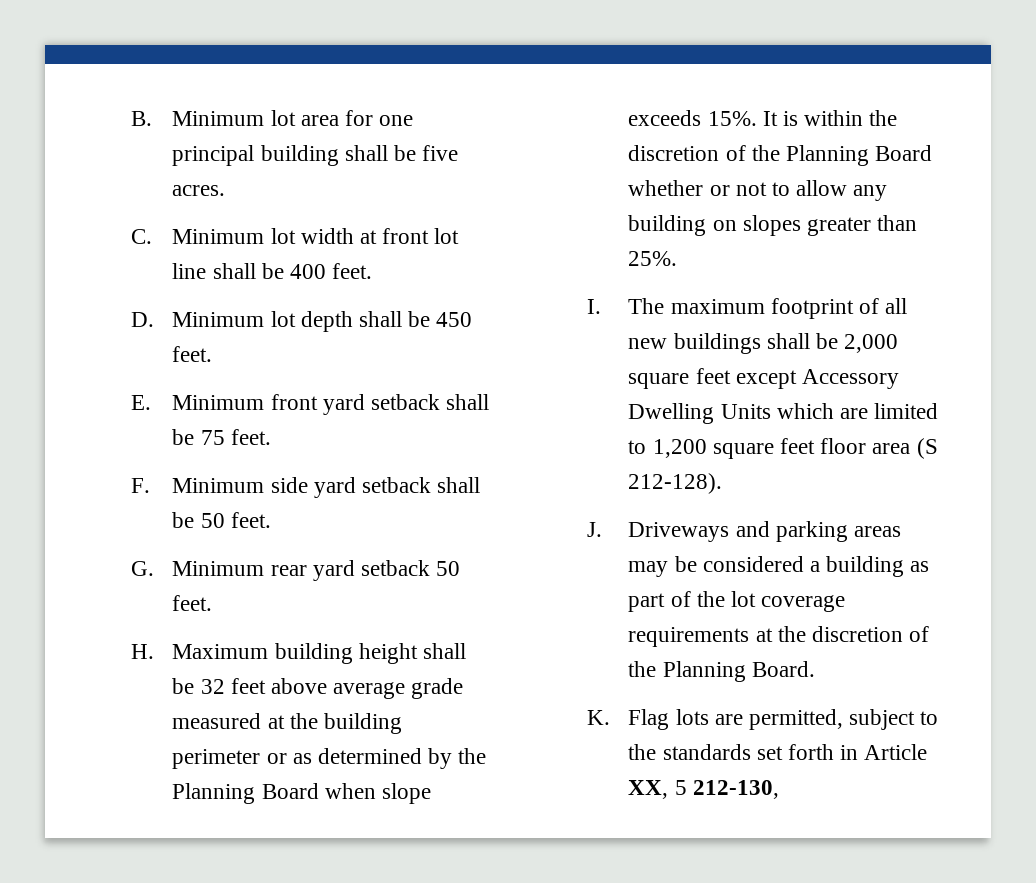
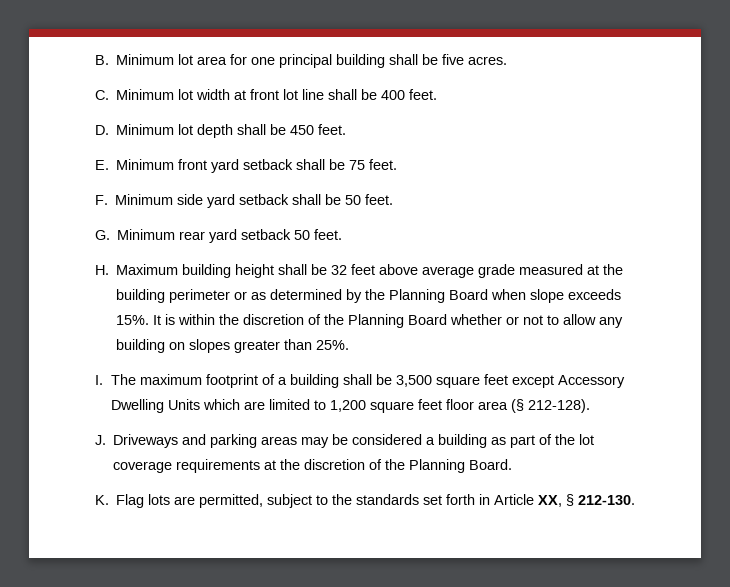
- I. The maximum footprint of all new buildings shall be 2,000 square feet except Accessory Dwelling Units which are limited to 1,200 square feet floor area (S 212-128).
+ I. The maximum footprint of a building shall be 3,500 square feet except Accessory Dwelling Units which are limited to 1,200 square feet floor area (§ 212-128).
- K. Flag lots are permitted, subject to the standards set forth in Article XX, 5 212-130,
+ K. Flag lots are permitted, subject to the standards set forth in Article XX, § 212-130.

